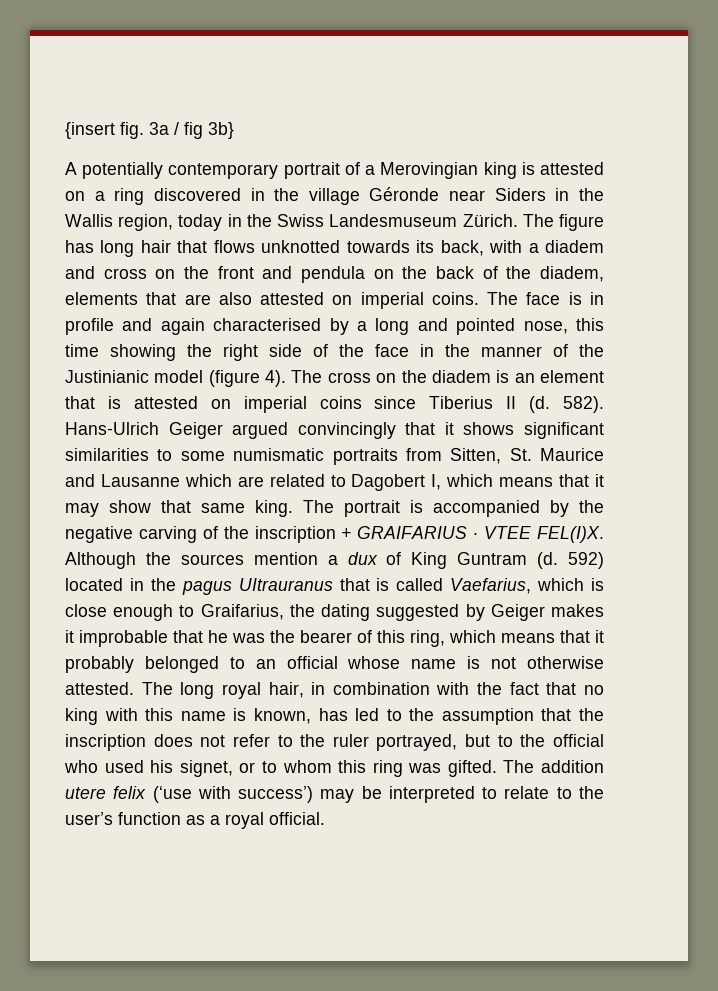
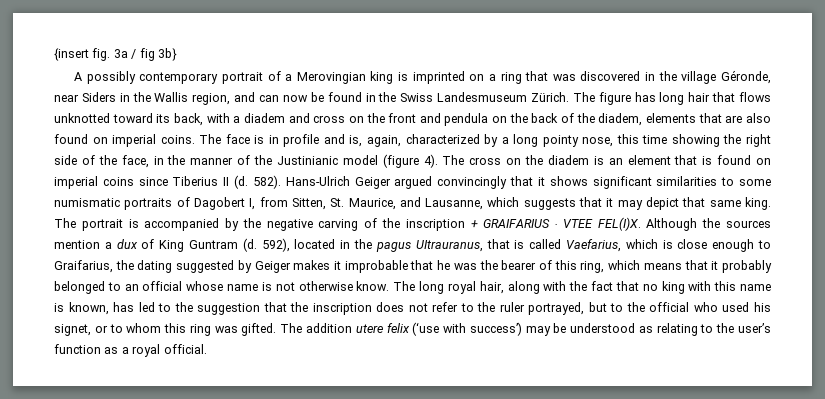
- A potentially contemporary portrait of a Merovingian king is attested on a ring discovered in the village Géronde near Siders in the Wallis region, today in the Swiss Landesmuseum Zürich.
+ A possibly contemporary portrait of a Merovingian king is imprinted on a ring that was discovered in the village Géronde, near Siders in the Wallis region, and can now be found in the Swiss Landesmuseum Zürich.
- The figure has long hair that flows unknotted towards its back, with a diadem and cross on the front and pendula on the back of the diadem, elements that are also attested on imperial coins.
+ The figure has long hair that flows unknotted toward its back, with a diadem and cross on the front and pendula on the back of the diadem, elements that are also found on imperial coins.
- The face is in profile and again characterised by a long and pointed nose, this time showing the right side of the face in the manner of the Justinianic model (figure 4).
+ The face is in profile and is, again, characterized by a long pointy nose, this time showing the right side of the face, in the manner of the Justinianic model (figure 4).
- The cross on the diadem is an element that is attested on imperial coins since Tiberius II (d.
+ The cross on the diadem is an element that is found on imperial coins since Tiberius II (d.
- Hans-Ulrich Geiger argued convincingly that it shows significant similarities to some numismatic portraits from Sitten, St. Maurice and Lausanne which are related to Dagobert I, which means that it may show that same king.
+ Hans-Ulrich Geiger argued convincingly that it shows significant similarities to some numismatic portraits of Dagobert I, from Sitten, St. Maurice, and Lausanne, which suggests that it may depict that same king.
- 592) located in the pagus UItrauranus that is called Vaefarius, which is close enough to Graifarius, the dating suggested by Geiger makes it improbable that he was the bearer of this ring, which means that it probably belonged to an official whose name is not otherwise attested.
+ 592), located in the pagus UItrauranus, that is called Vaefarius, which is close enough to Graifarius, the dating suggested by Geiger makes it improbable that he was the bearer of this ring, which means that it probably belonged to an official whose name is not otherwise know.
- The long royal hair, in combination with the fact that no king with this name is known, has led to the assumption that the inscription does not refer to the ruler portrayed, but to the official who used his signet, or to whom this ring was gifted.
+ The long royal hair, along with the fact that no king with this name is known, has led to the suggestion that the inscription does not refer to the ruler portrayed, but to the official who used his signet, or to whom this ring was gifted.
- The addition utere felix (‘use with success’) may be interpreted to relate to the user’s function as a royal official.
+ The addition utere felix (‘use with success’) may be understood as relating to the user’s function as a royal official.

